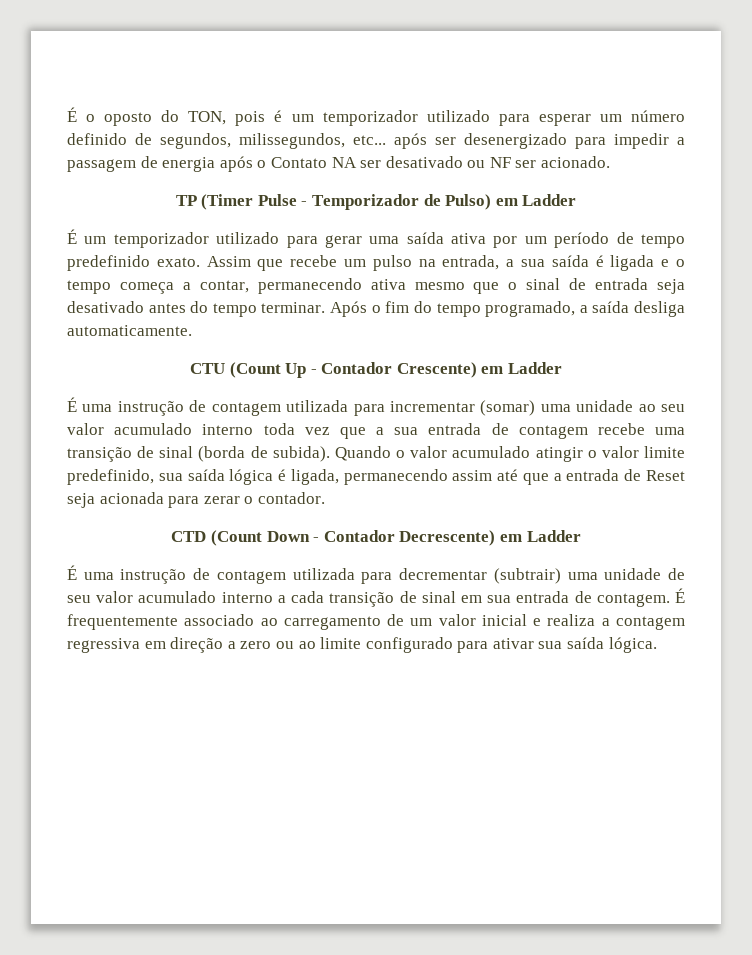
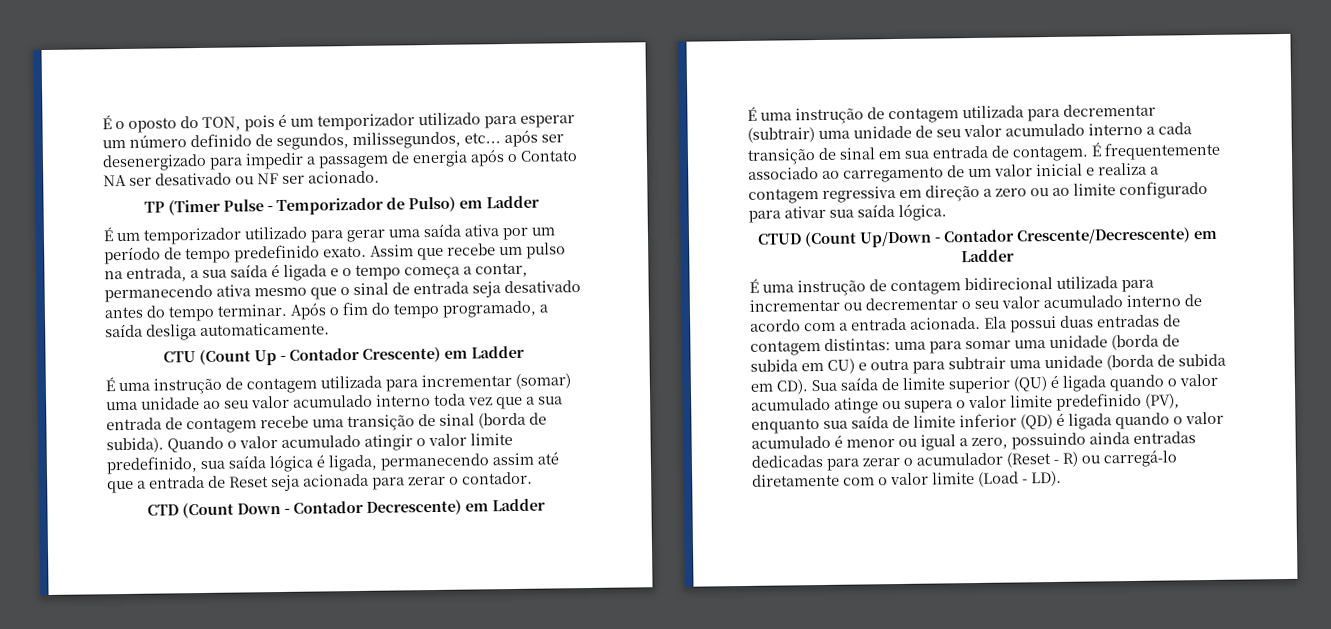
+ CTUD (Count Up/Down - Contador Crescente/Decrescente) em Ladder
+ É uma instrução de contagem bidirecional utilizada para incrementar ou decrementar o seu valor acumulado interno de acordo com a entrada acionada. Ela possui duas entradas de contagem distintas: uma para somar uma unidade (borda de subida em CU) e outra para subtrair uma unidade (borda de subida em CD). Sua saída de limite superior (QU) é ligada quando o valor acumulado atinge ou supera o valor limite predefinido (PV), enquanto sua saída de limite inferior (QD) é ligada quando o valor acumulado é menor ou igual a zero, possuindo ainda entradas dedicadas para zerar o acumulador (Reset - R) ou carregá-lo diretamente com o valor limite (Load - LD).

